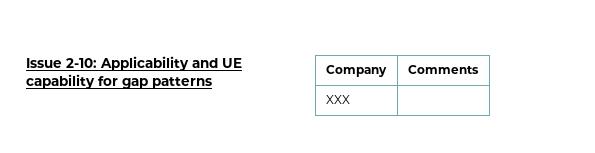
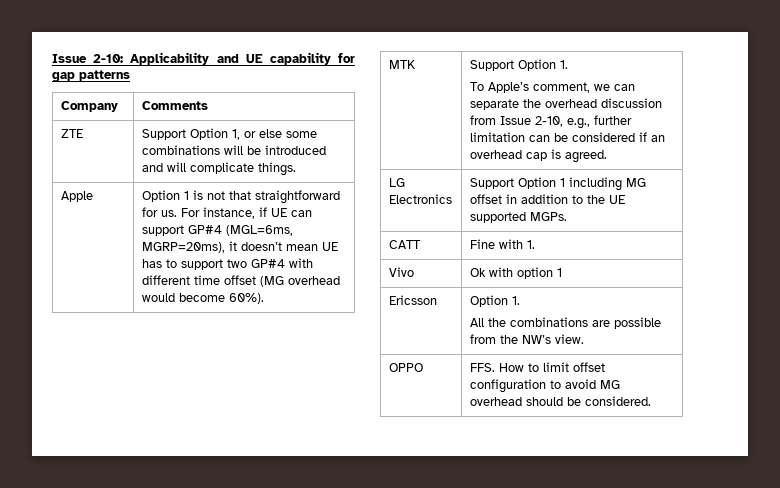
- XXX |
+ ZTE | Support Option 1, or else some combinations will be introduced and will complicate things.
+ Apple | Option 1 is not that straightforward for us. For instance, if UE can support GP#4 (MGL=6ms, MGRP=20ms), it doesn’t mean UE has to support two GP#4 with different time offset (MG overhead would become 60%).
+ MTK | Support Option 1.
+ To Apple’s comment, we can separate the overhead discussion from Issue 2-10, e.g., further limitation can be considered if an overhead cap is agreed.
+ LG Electronics | Support Option 1 including MG offset in addition to the UE supported MGPs.
+ CATT | Fine with 1.
+ Vivo | Ok with option 1
+ Ericsson | Option 1.
+ All the combinations are possible from the NW’s view.
+ OPPO | FFS. How to limit offset configuration to avoid MG overhead should be considered.

